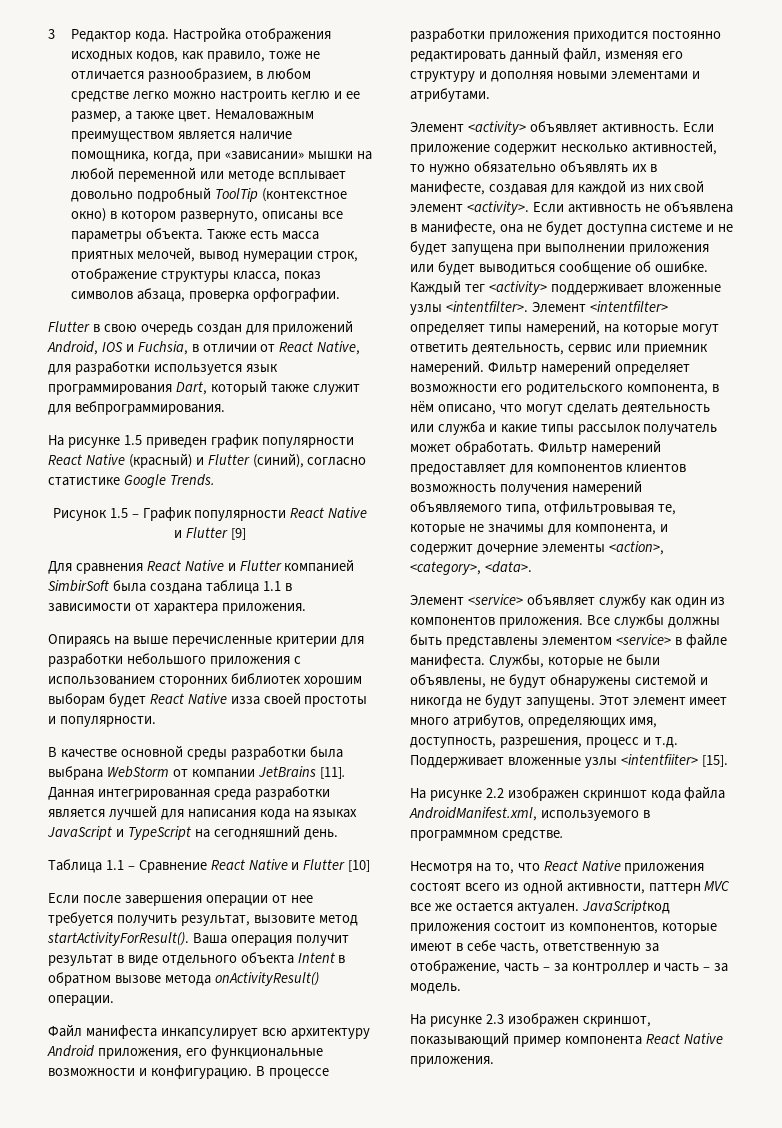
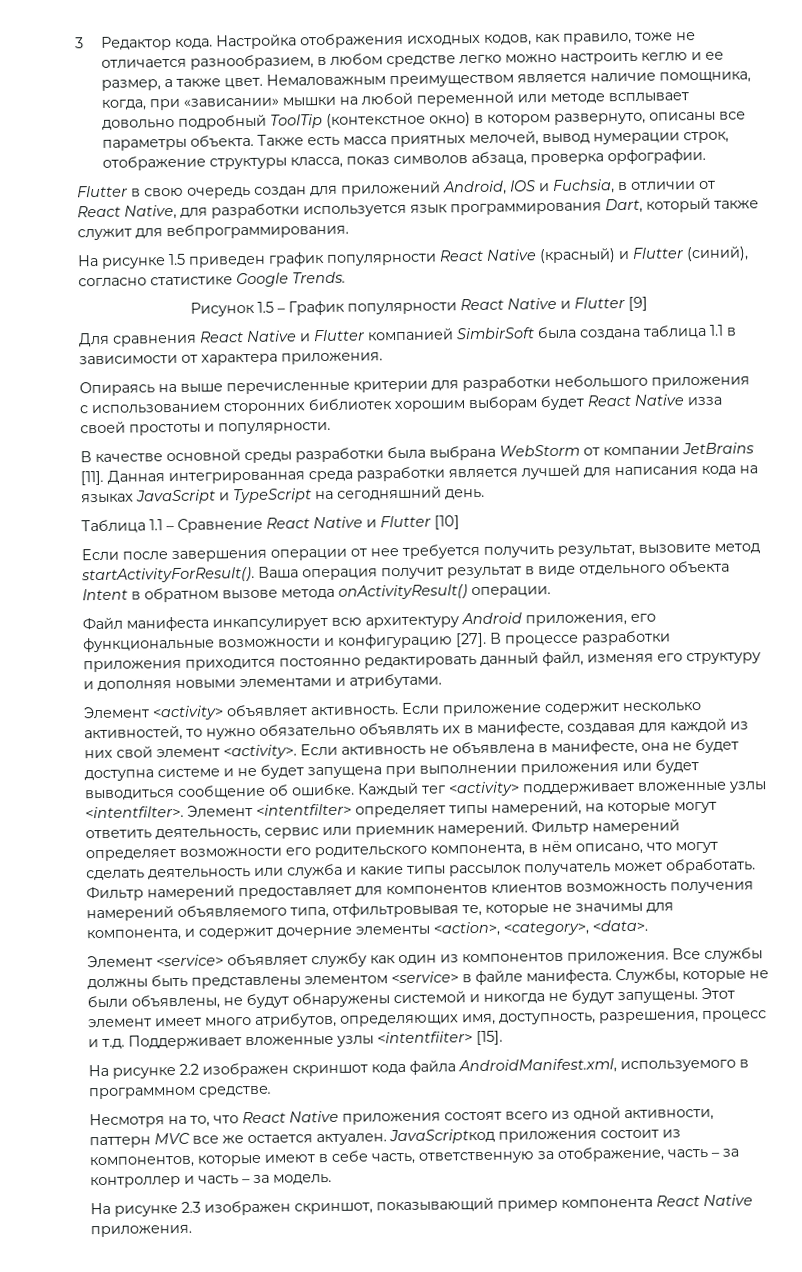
- Файл манифеста инкапсулирует всю архитектуру Android приложения, его функциональные возможности и конфигурацию.
+ Файл манифеста инкапсулирует всю архитектуру Android приложения, его функциональные возможности и конфигурацию [27].

